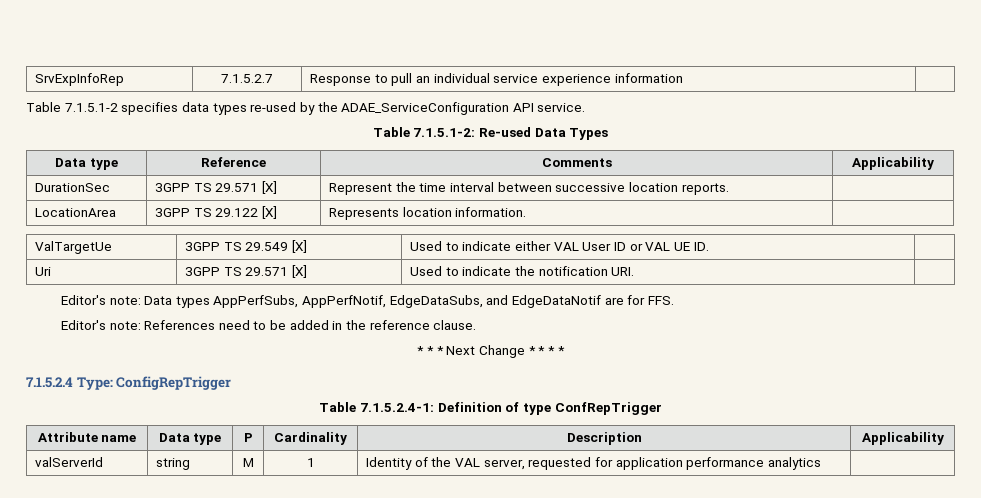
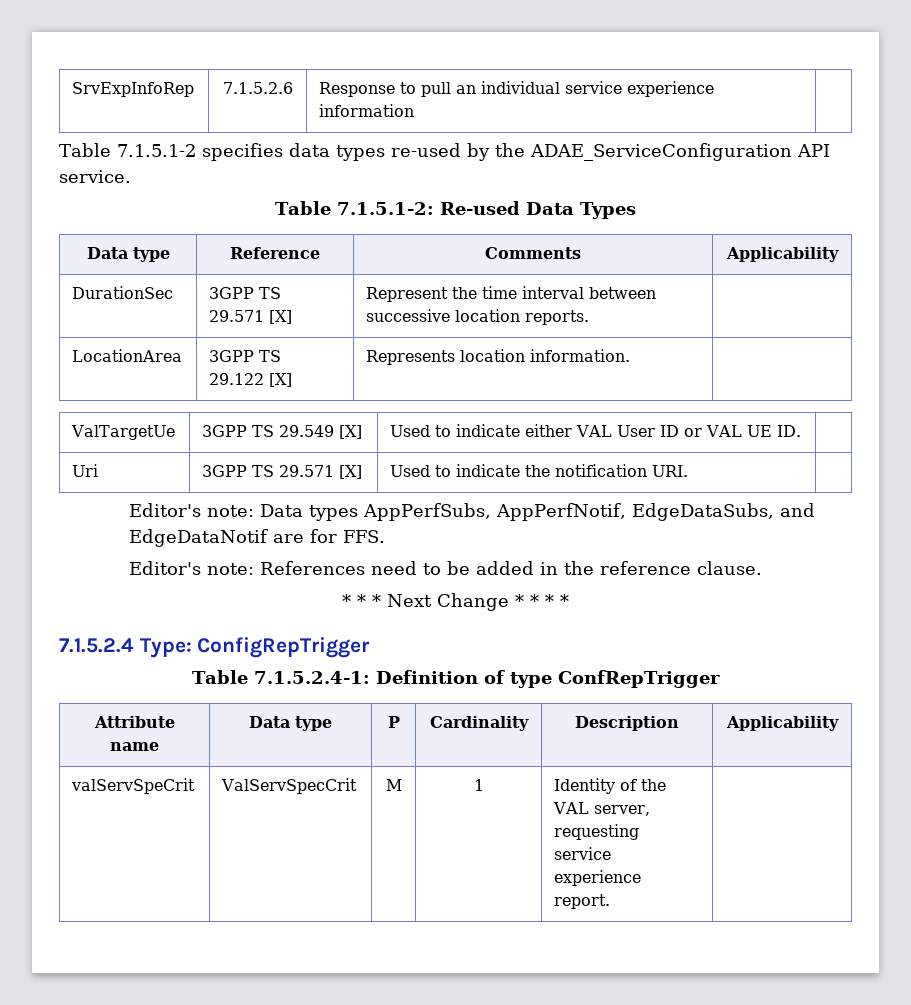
- SrvExpInfoRep | 7.1.5.2.7 | Response to pull an individual service experience information |
+ SrvExpInfoRep | 7.1.5.2.6 | Response to pull an individual service experience information |
- valServerId | string | M | 1 | Identity of the VAL server, requested for application performance analytics |
+ valServSpeCrit | ValServSpecCrit | M | 1 | Identity of the VAL server, requesting service experience report. |

